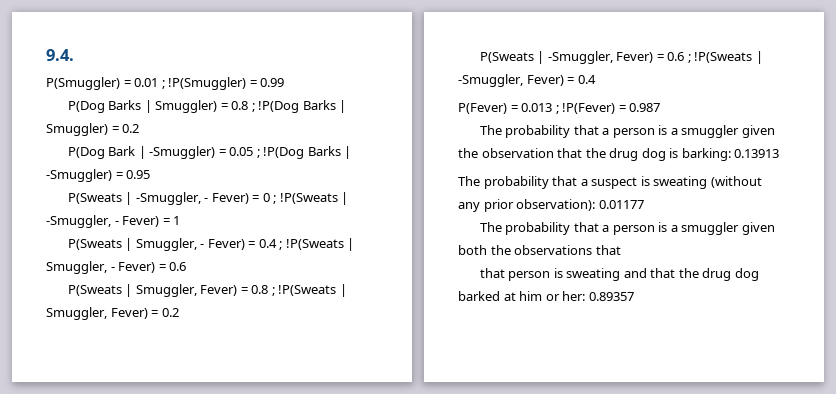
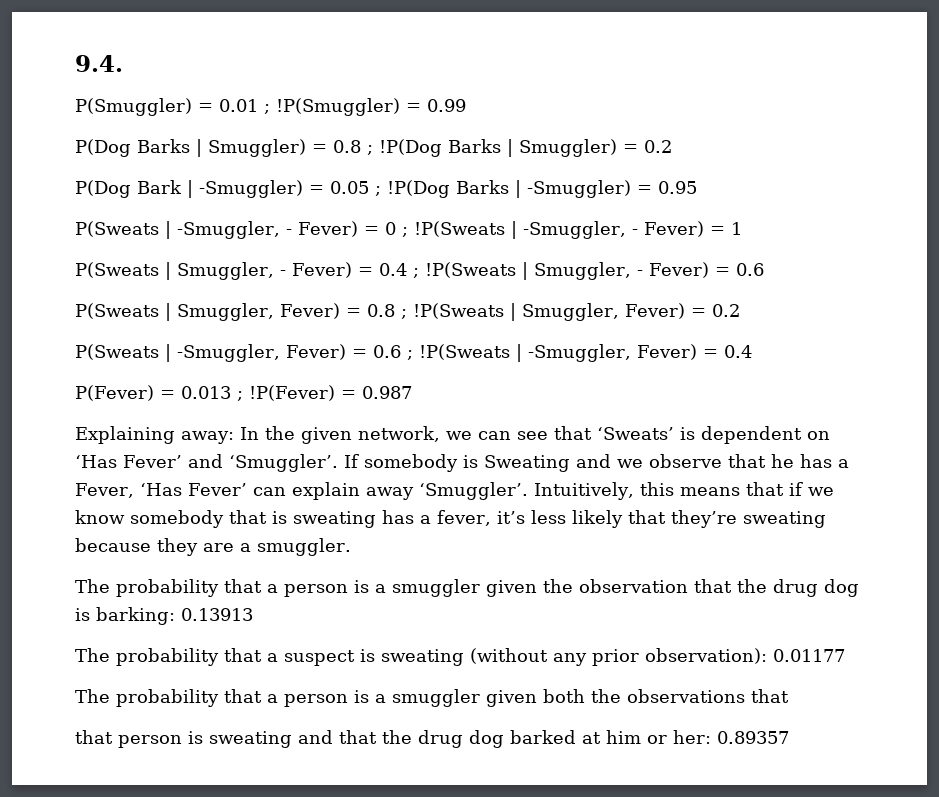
+ Explaining away: In the given network, we can see that ‘Sweats’ is dependent on ‘Has Fever’ and ‘Smuggler’. If somebody is Sweating and we observe that he has a Fever, ‘Has Fever’ can explain away ‘Smuggler’. Intuitively, this means that if we know somebody that is sweating has a fever, it’s less likely that they’re sweating because they are a smuggler.

